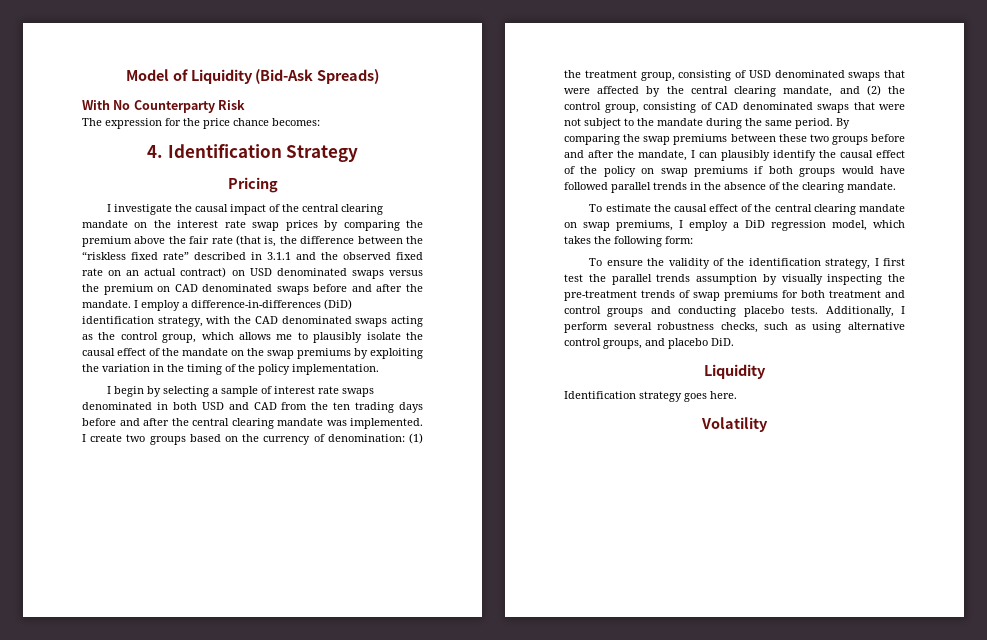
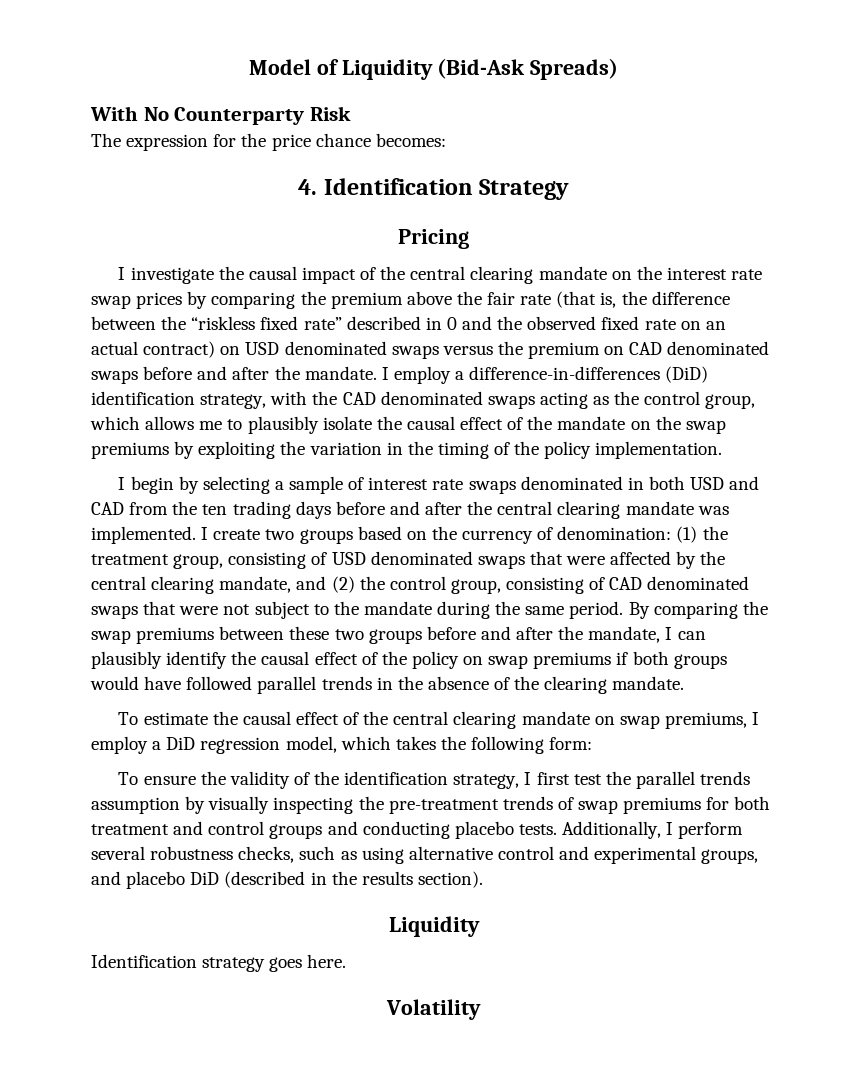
- I investigate the causal impact of the central clearing mandate on the interest rate swap prices by comparing the premium above the fair rate (that is, the difference between the “riskless fixed rate” described in 3.1.1 and the observed fixed rate on an actual contract) on USD denominated swaps versus the premium on CAD denominated swaps before and after the mandate.
+ I investigate the causal impact of the central clearing mandate on the interest rate swap prices by comparing the premium above the fair rate (that is, the difference between the “riskless fixed rate” described in 0 and the observed fixed rate on an actual contract) on USD denominated swaps versus the premium on CAD denominated swaps before and after the mandate.
- Additionally, I perform several robustness checks, such as using alternative control groups, and placebo DiD.
+ Additionally, I perform several robustness checks, such as using alternative control and experimental groups, and placebo DiD (described in the results section).

